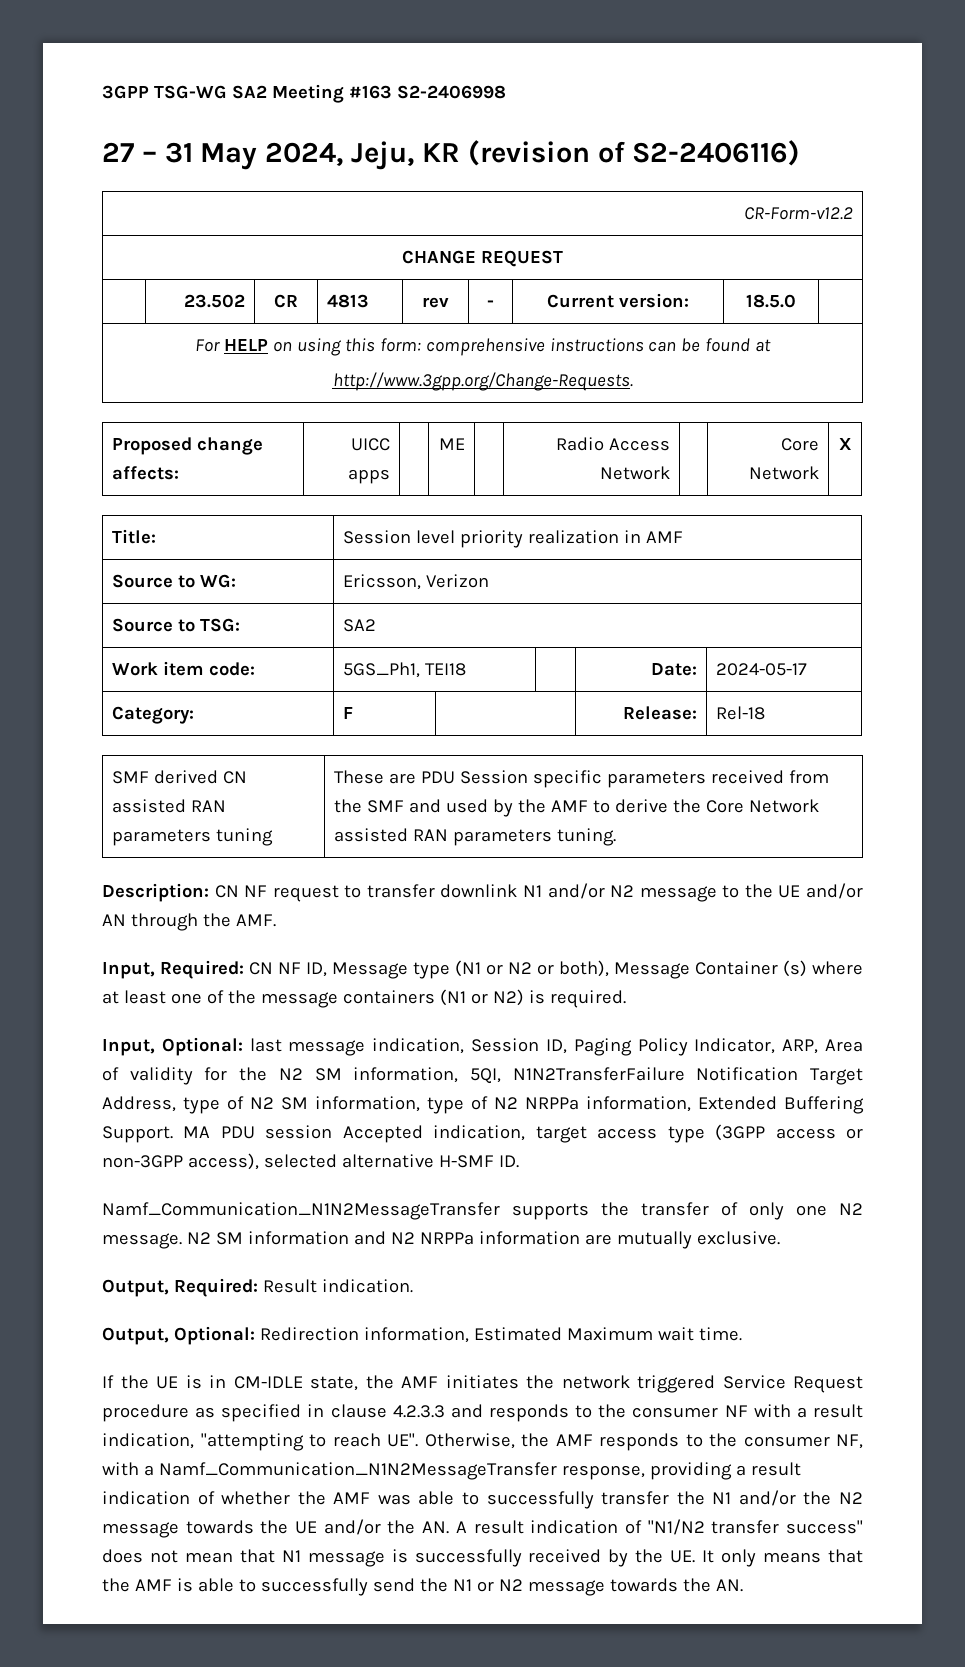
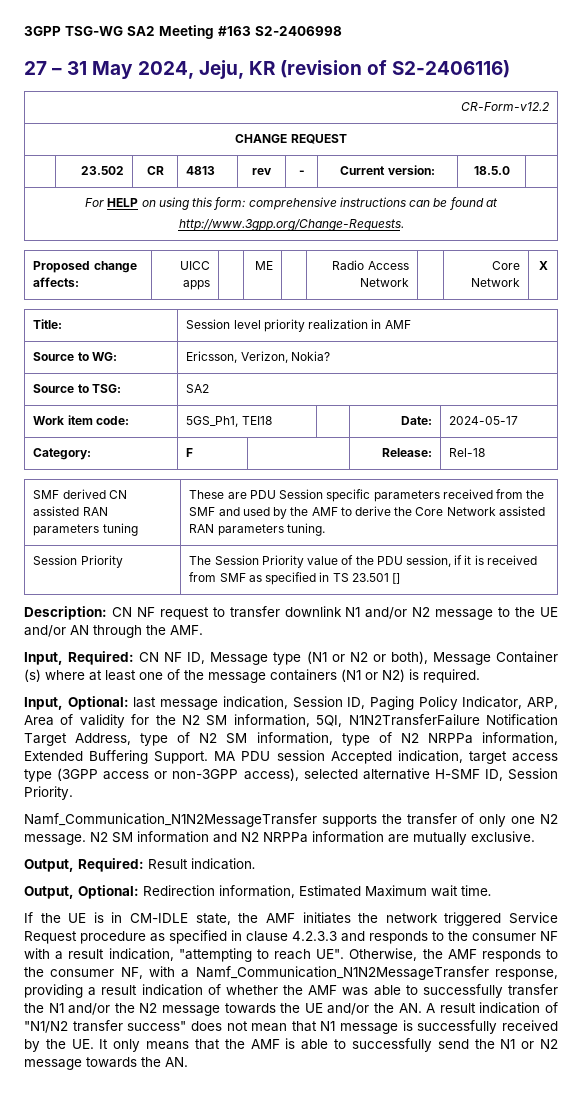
- Source to WG: | Ericsson, Verizon
+ Source to WG: | Ericsson, Verizon, Nokia?
+ Session Priority | The Session Priority value of the PDU session, if it is received from SMF as specified in TS 23.501 []
- MA PDU session Accepted indication, target access type (3GPP access or non-3GPP access), selected alternative H-SMF ID.
+ MA PDU session Accepted indication, target access type (3GPP access or non-3GPP access), selected alternative H-SMF ID, Session Priority.

